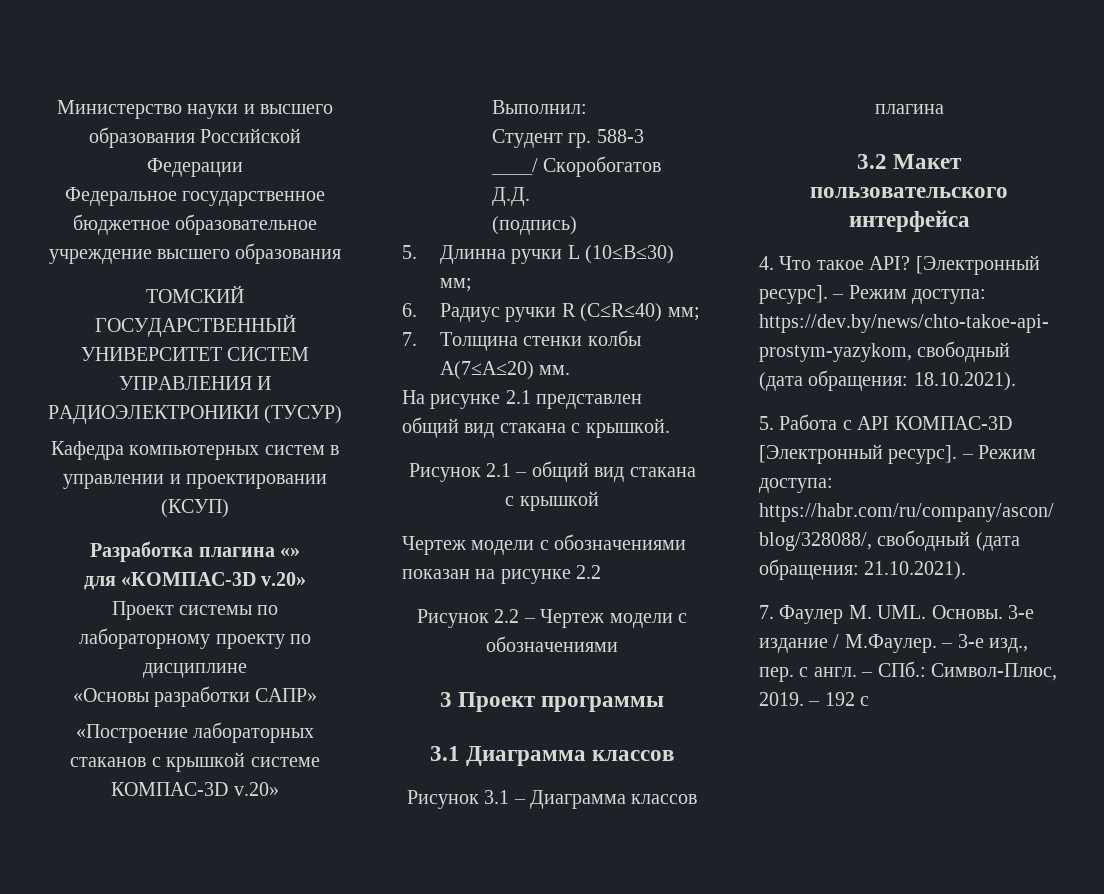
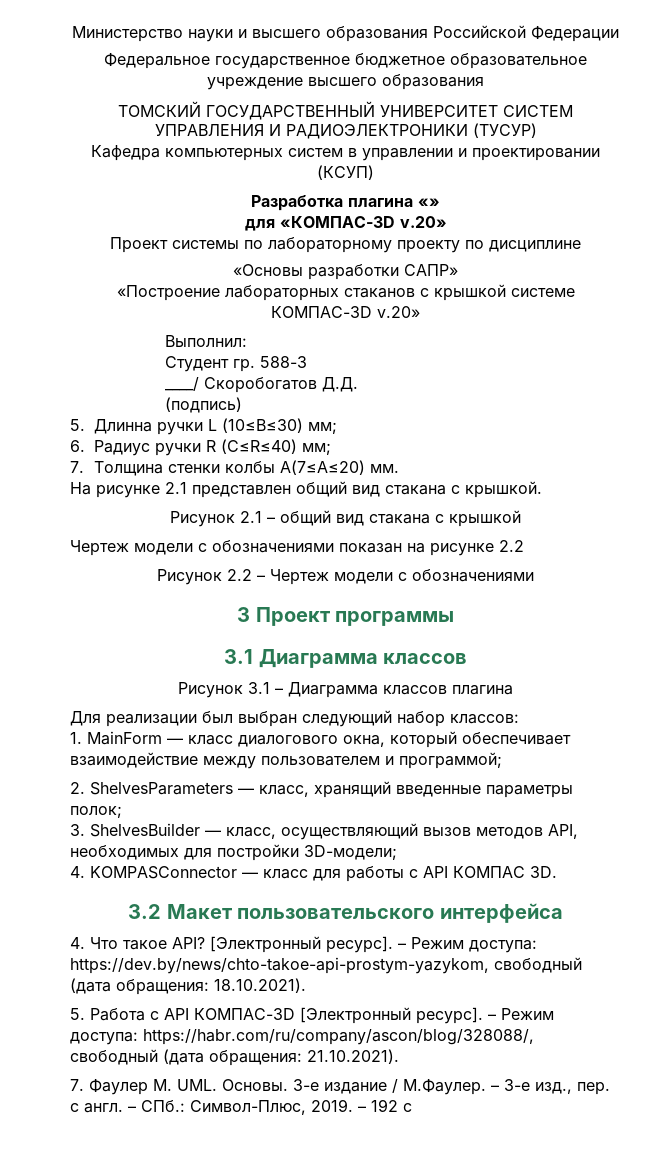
+ Для реализации был выбран следующий набор классов:
+ 1. MainForm — класс диалогового окна, который обеспечивает взаимодействие между пользователем и программой;
+ 2. ShelvesParameters — класс, хранящий введенные параметры полок;
+ 3. ShelvesBuilder — класс, осуществляющий вызов методов API, необходимых для постройки 3D-модели;
+ 4. KOMPASConnector — класс для работы с API КОМПАС 3D.

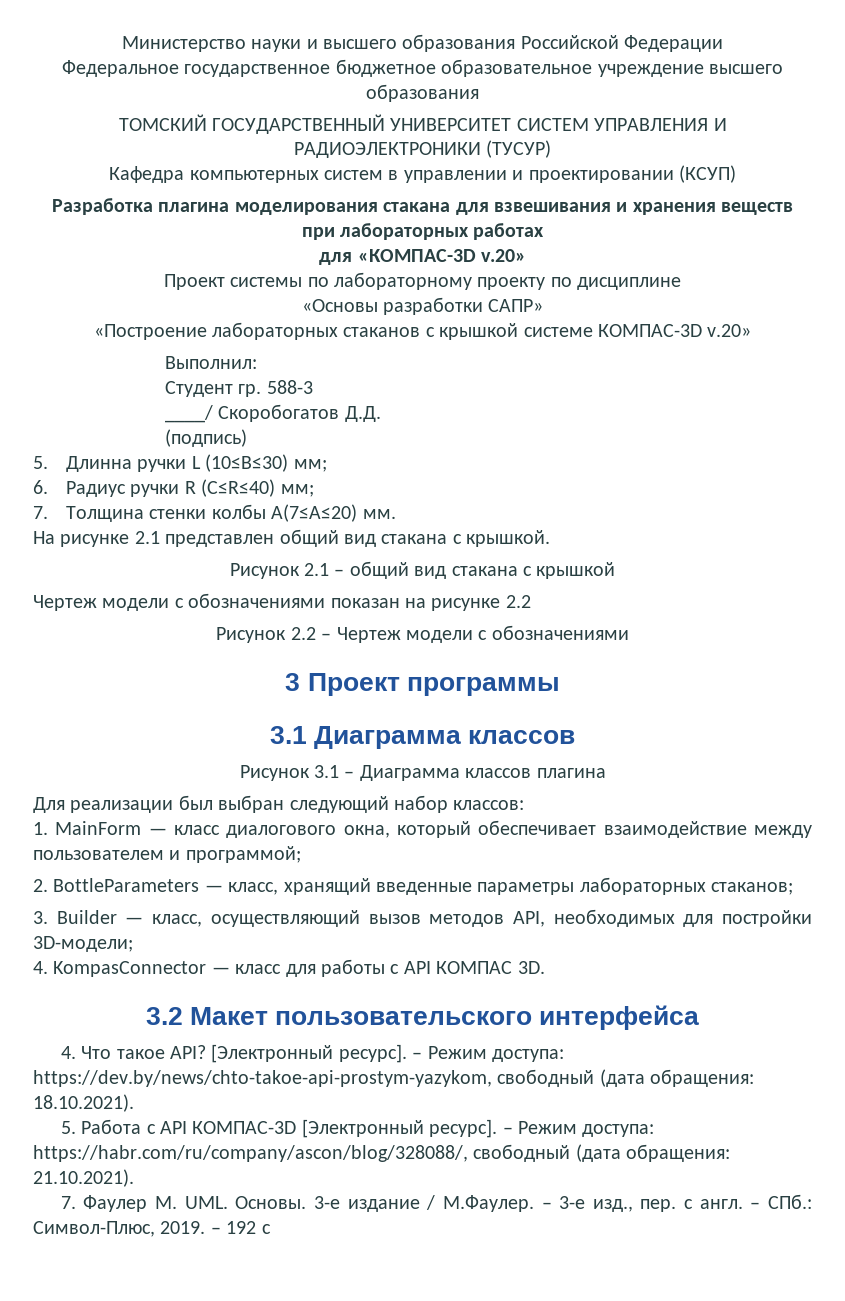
- Разработка плагина «»
+ Разработка плагина моделирования стакана для взвешивания и хранения веществ при лабораторных работах
- 2. ShelvesParameters — класс, хранящий введенные параметры полок;
+ 2. BottleParameters — класс, хранящий введенные параметры лабораторных стаканов;
- 3. ShelvesBuilder — класс, осуществляющий вызов методов API, необходимых для постройки 3D-модели;
+ 3. Builder — класс, осуществляющий вызов методов API, необходимых для постройки 3D-модели;
- 4. KOMPASConnector — класс для работы с API КОМПАС 3D.
+ 4. KompasConnector — класс для работы с API КОМПАС 3D.

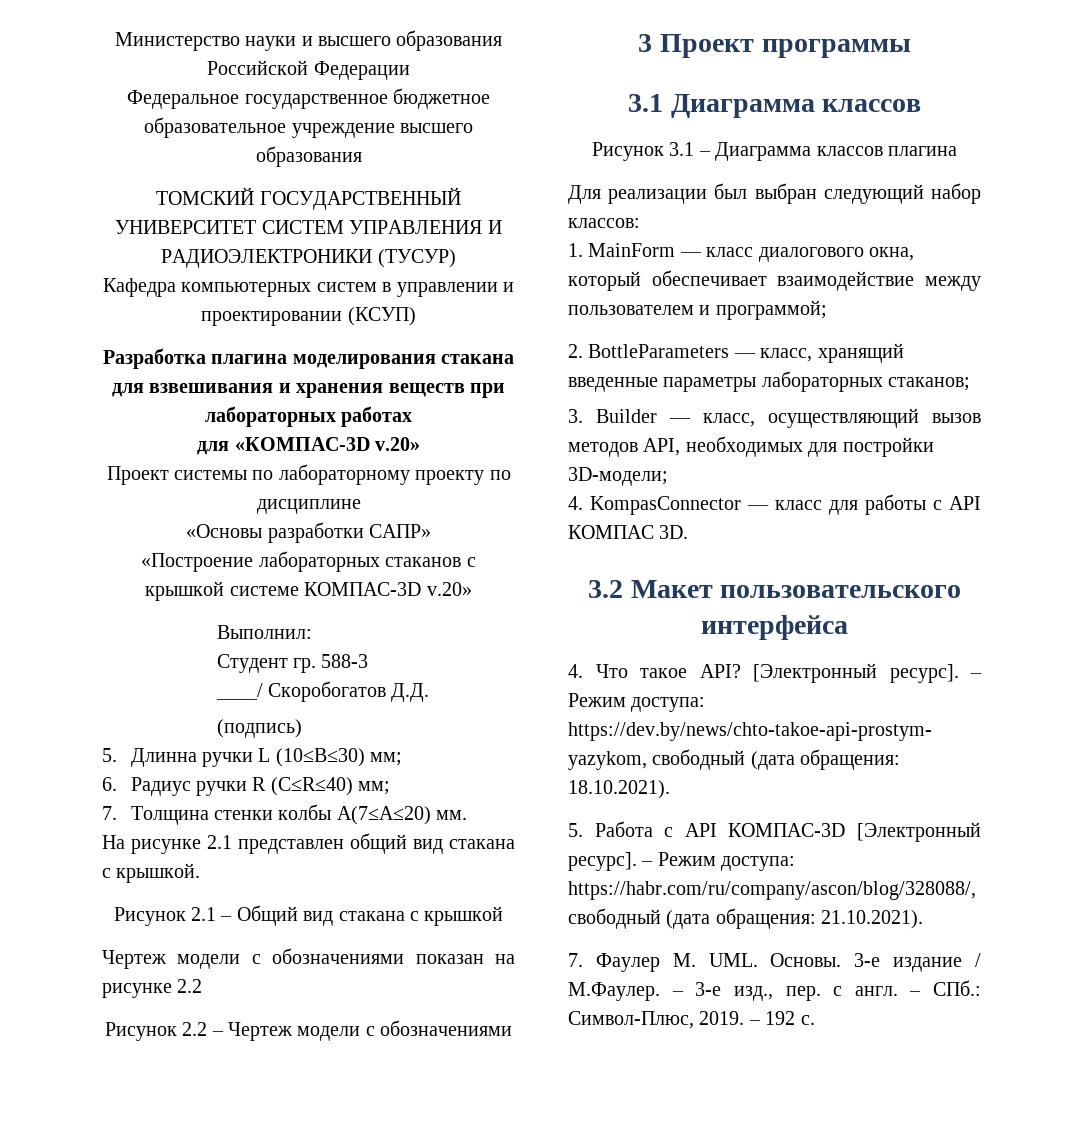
- Рисунок 2.1 – общий вид стакана с крышкой
+ Рисунок 2.1 – Общий вид стакана с крышкой
- – 192 с
+ – 192 с.

